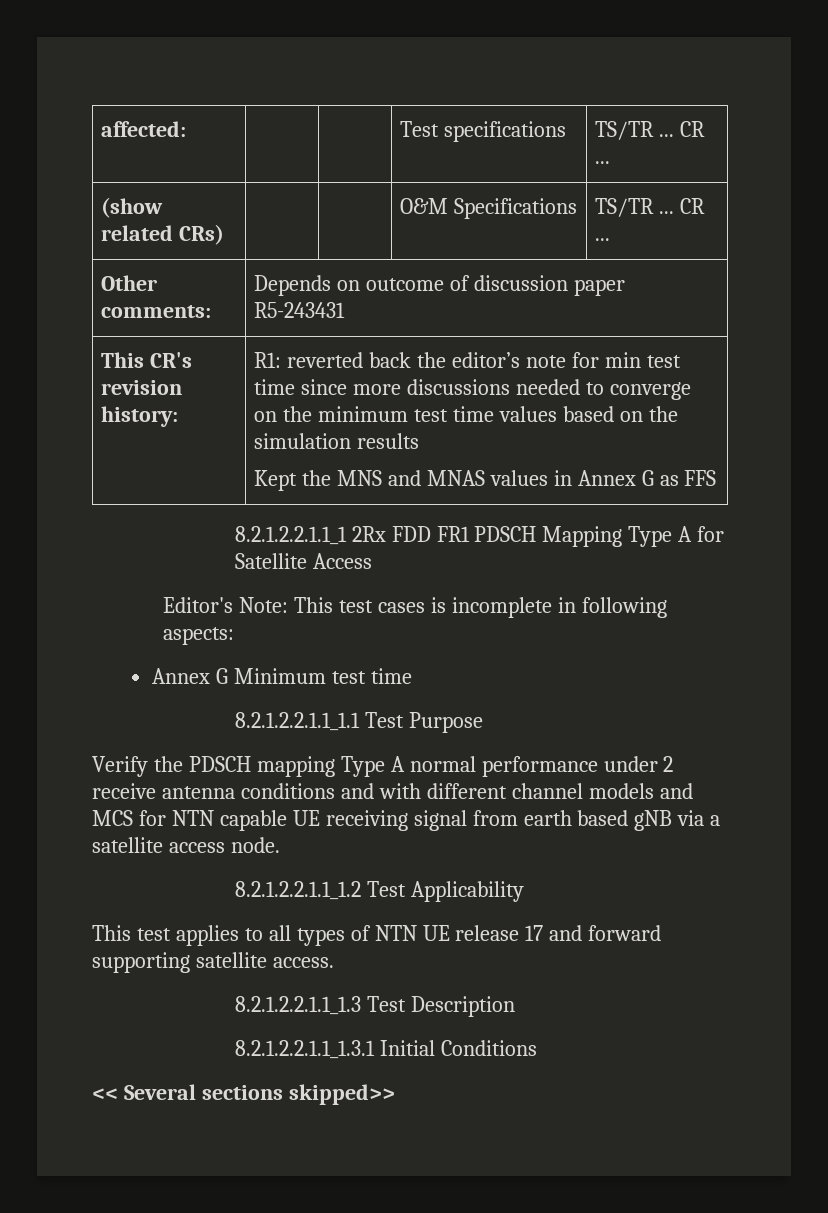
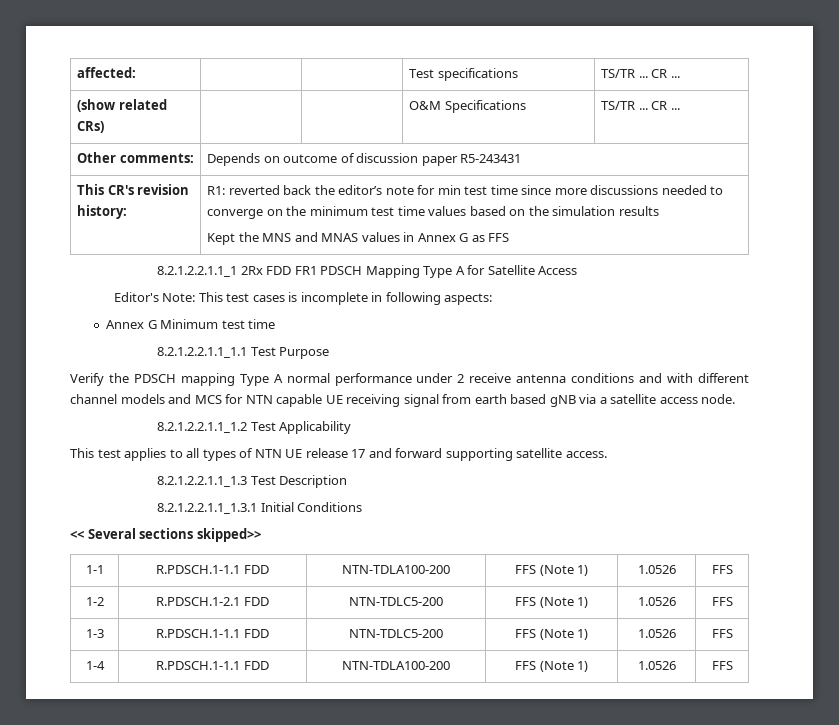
+ 1-1 | R.PDSCH.1-1.1 FDD | NTN-TDLA100-200 | FFS (Note 1) | 1.0526 | FFS
+ 1-2 | R.PDSCH.1-2.1 FDD | NTN-TDLC5-200 | FFS (Note 1) | 1.0526 | FFS
+ 1-3 | R.PDSCH.1-1.1 FDD | NTN-TDLC5-200 | FFS (Note 1) | 1.0526 | FFS
+ 1-4 | R.PDSCH.1-1.1 FDD | NTN-TDLA100-200 | FFS (Note 1) | 1.0526 | FFS

